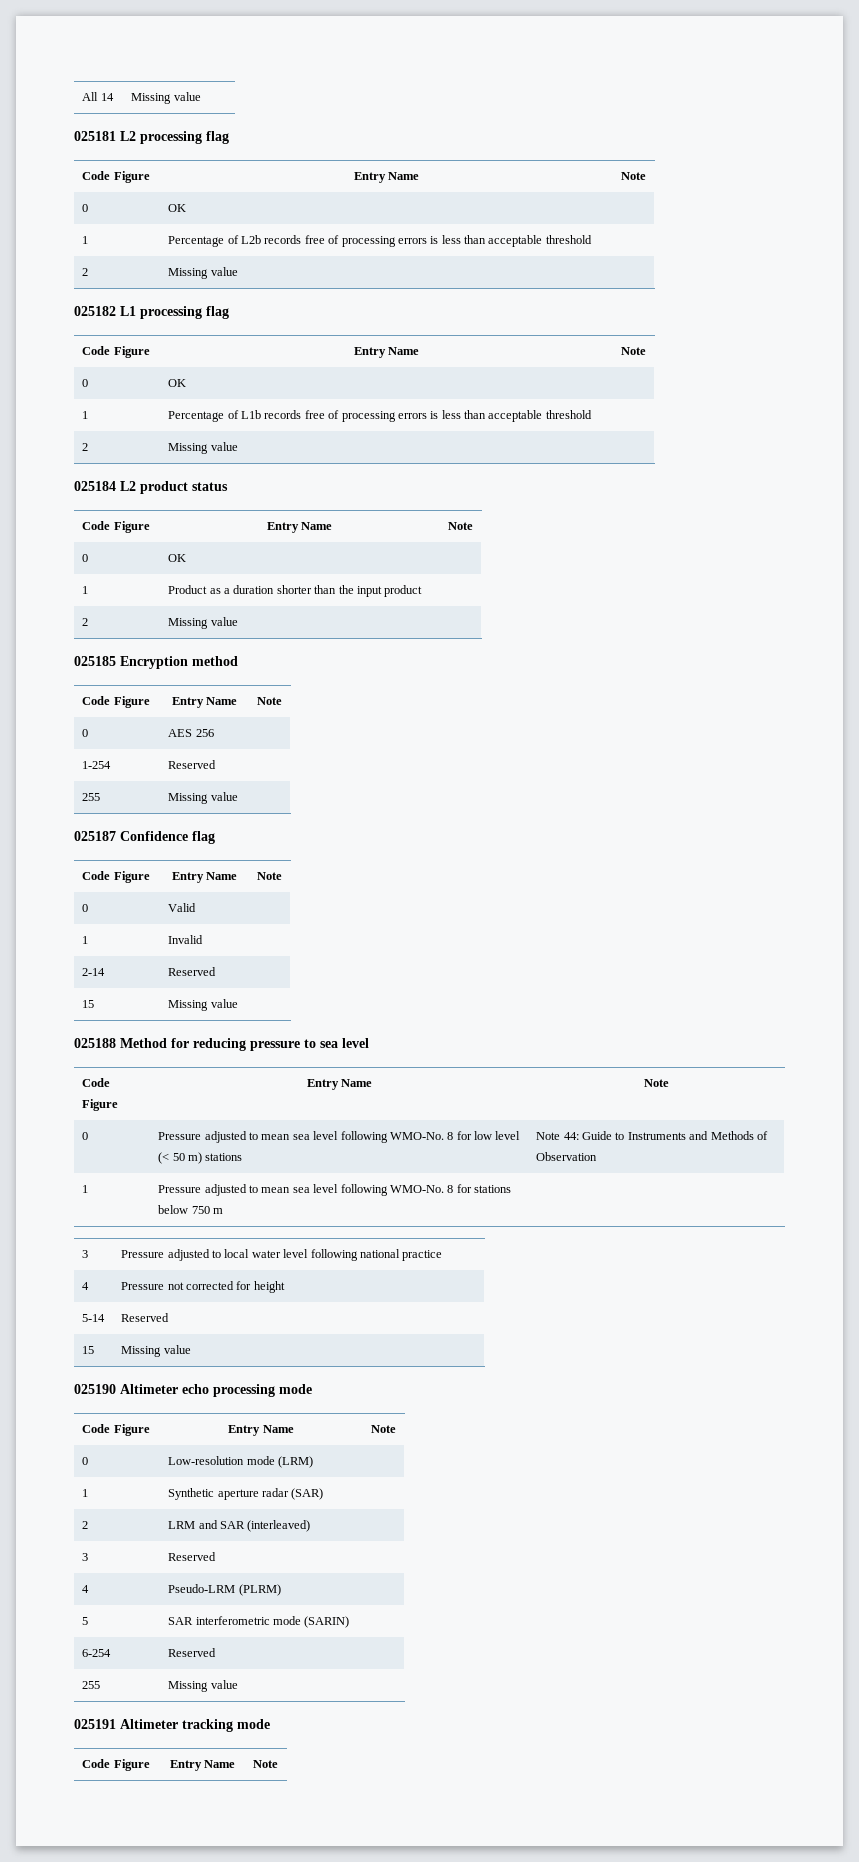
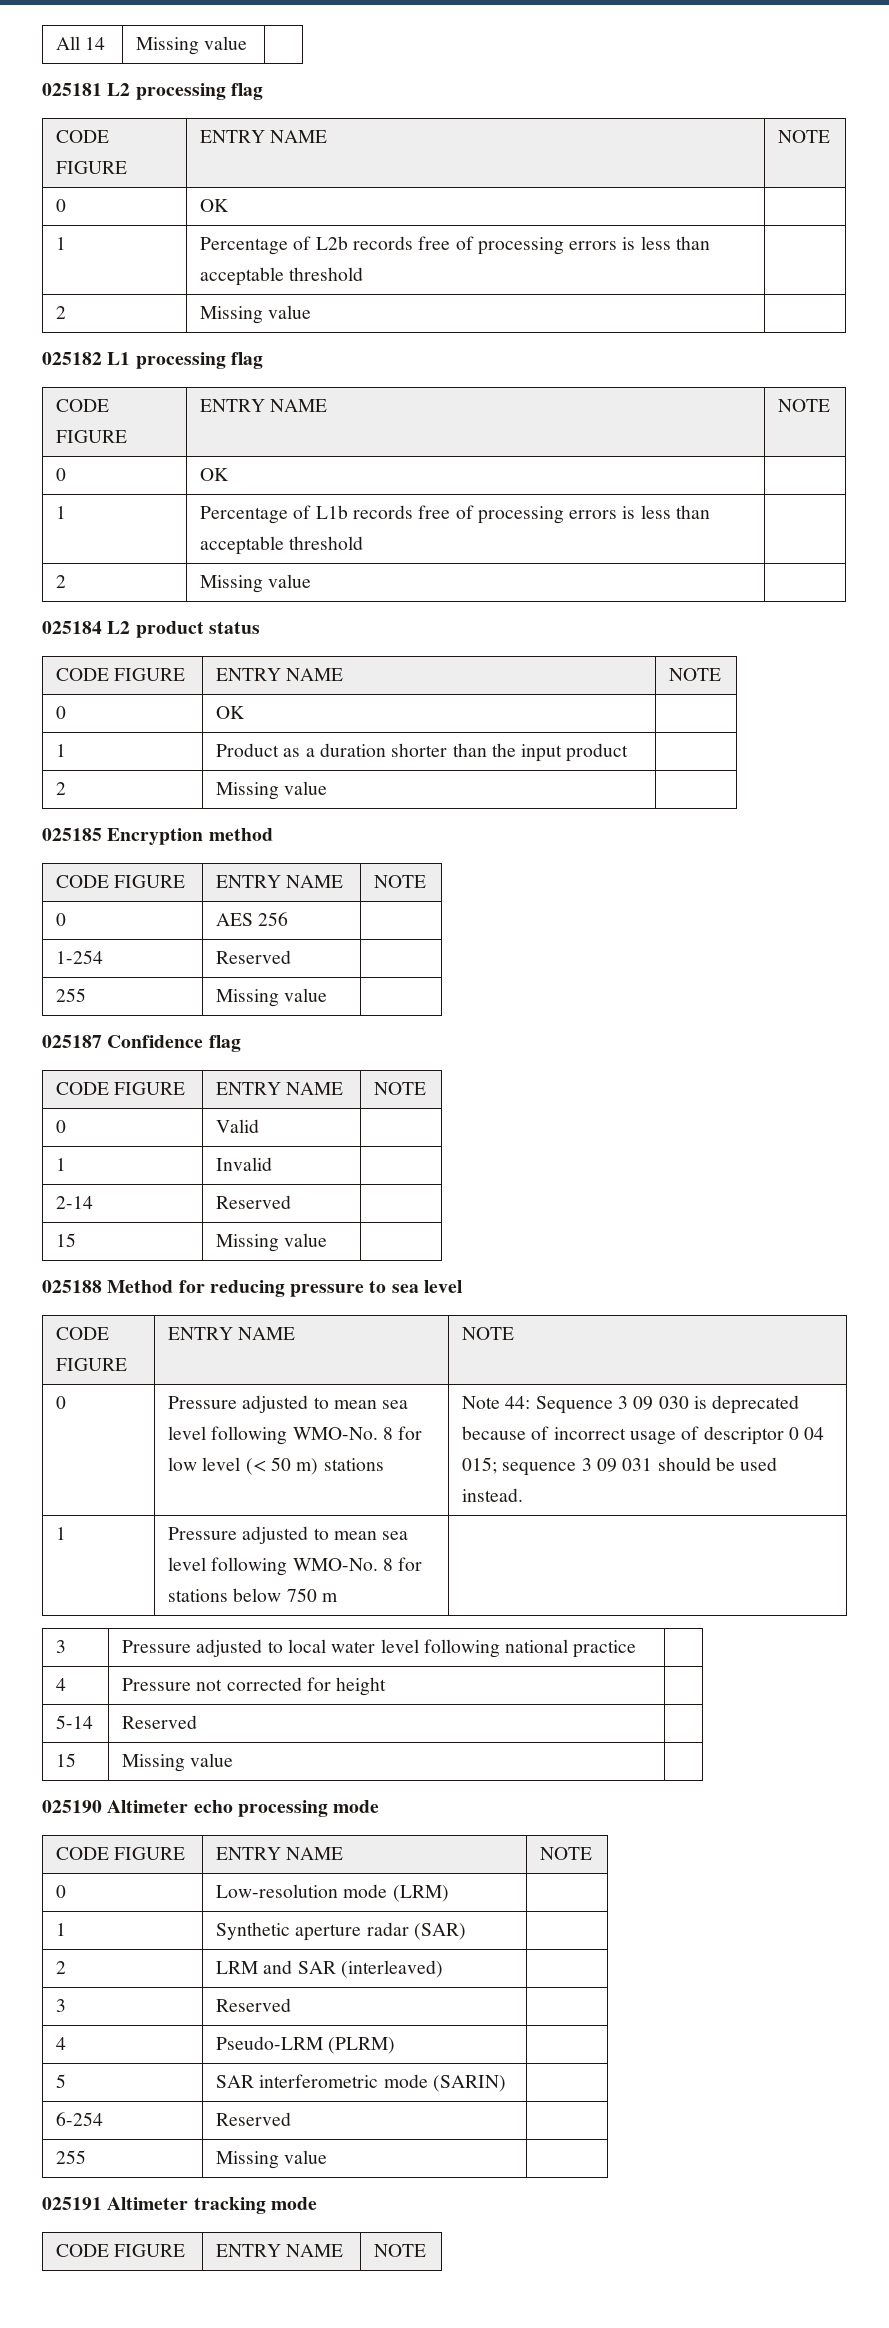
  025181 L2 processing flag
- Code Figure | Entry Name | Note
+ CODE FIGURE | ENTRY NAME | NOTE
  025182 L1 processing flag
- Code Figure | Entry Name | Note
+ CODE FIGURE | ENTRY NAME | NOTE
  025184 L2 product status
- Code Figure | Entry Name | Note
+ CODE FIGURE | ENTRY NAME | NOTE
  025185 Encryption method
- Code Figure | Entry Name | Note
+ CODE FIGURE | ENTRY NAME | NOTE
  025187 Confidence flag
- Code Figure | Entry Name | Note
+ CODE FIGURE | ENTRY NAME | NOTE
  025188 Method for reducing pressure to sea level
- Code Figure | Entry Name | Note
+ CODE FIGURE | ENTRY NAME | NOTE
- Note 44: Guide to Instruments and Methods of Observation
+ Note 44: Sequence 3 09 030 is deprecated because of incorrect usage of descriptor 0 04 015; sequence 3 09 031 should be used instead.
  025190 Altimeter echo processing mode
- Code Figure | Entry Name | Note
+ CODE FIGURE | ENTRY NAME | NOTE
  025191 Altimeter tracking mode
- Code Figure | Entry Name | Note
+ CODE FIGURE | ENTRY NAME | NOTE

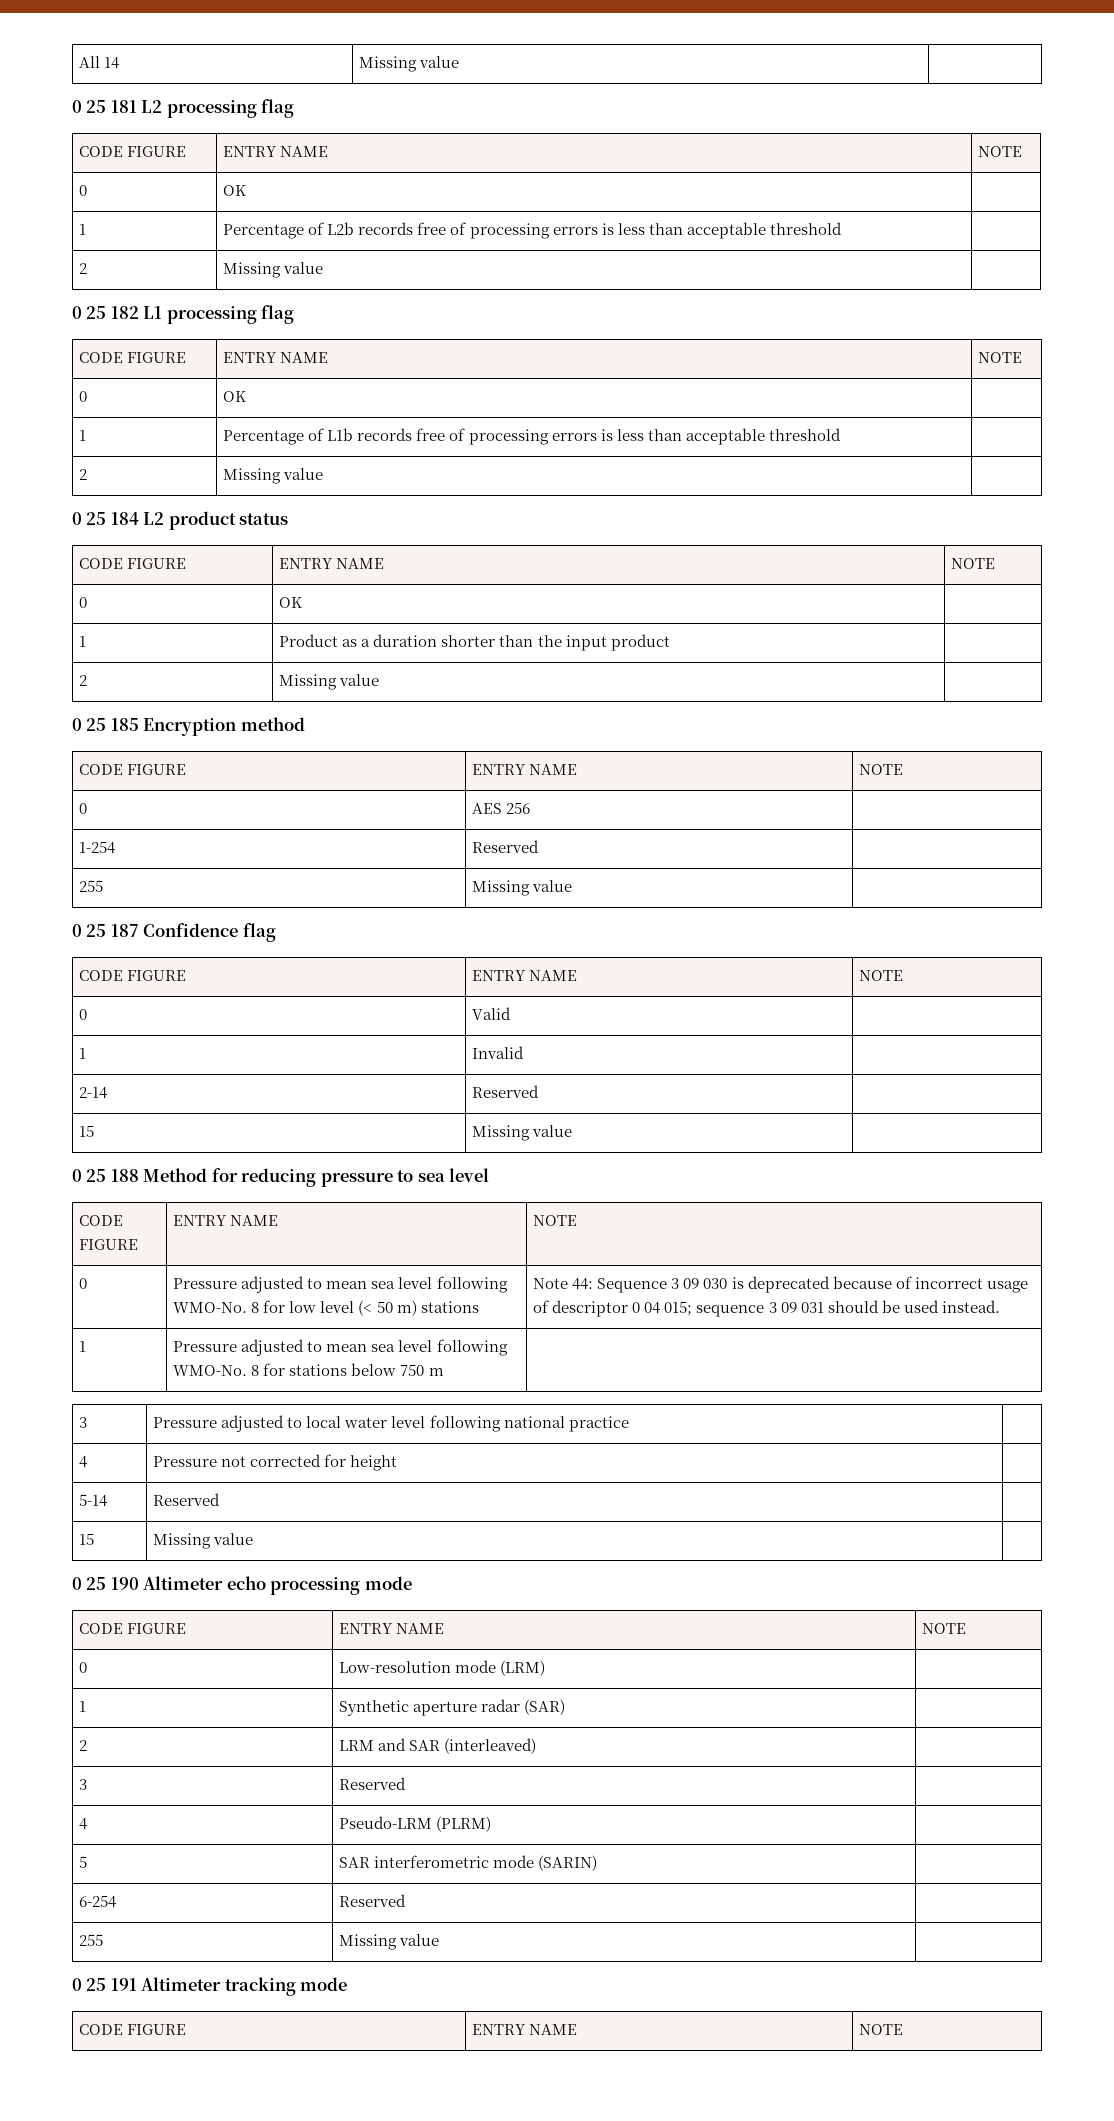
- 025181 L2 processing flag
+ 0 25 181 L2 processing flag
- 025182 L1 processing flag
+ 0 25 182 L1 processing flag
- 025184 L2 product status
+ 0 25 184 L2 product status
- 025185 Encryption method
+ 0 25 185 Encryption method
- 025187 Confidence flag
+ 0 25 187 Confidence flag
- 025188 Method for reducing pressure to sea level
+ 0 25 188 Method for reducing pressure to sea level
- 025190 Altimeter echo processing mode
+ 0 25 190 Altimeter echo processing mode
- 025191 Altimeter tracking mode
+ 0 25 191 Altimeter tracking mode

